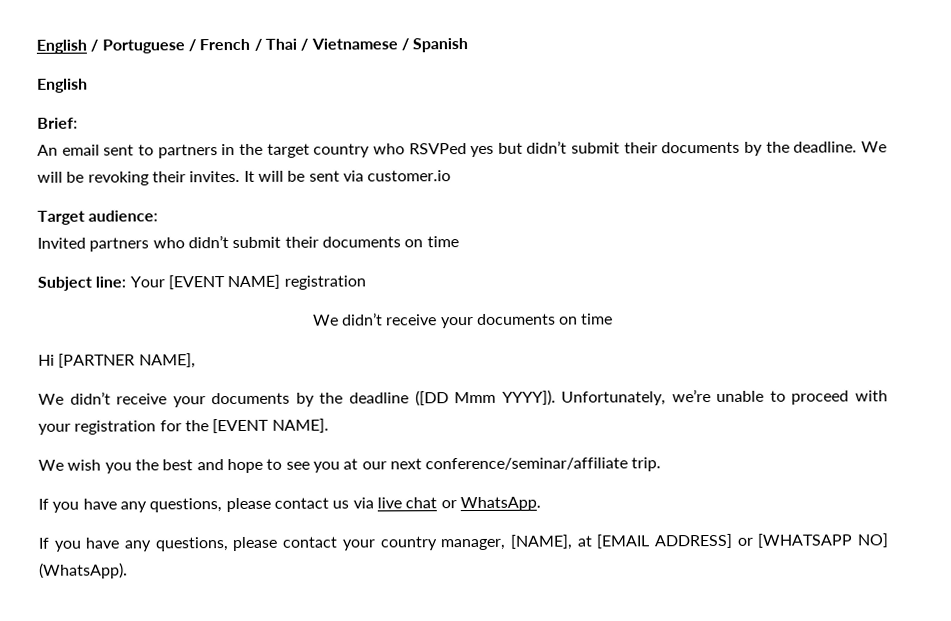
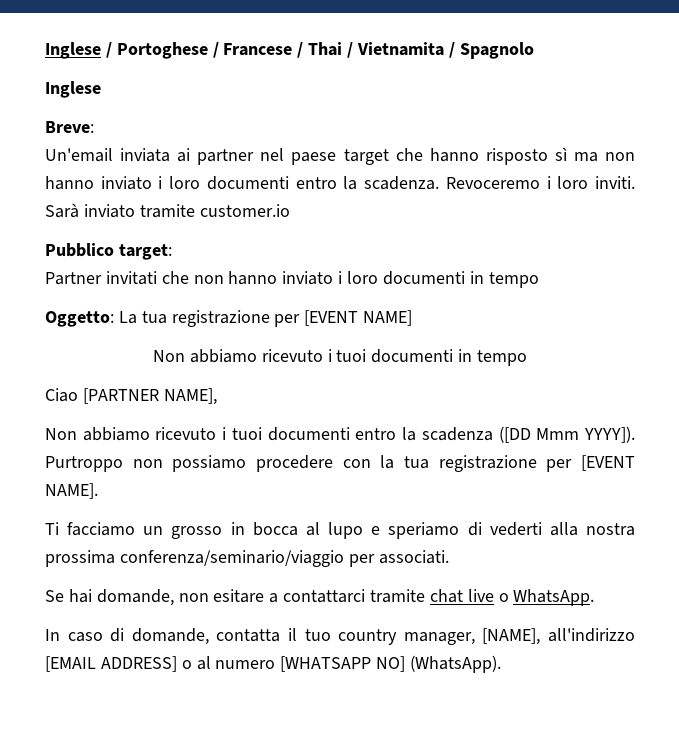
- English / Portuguese / French / Thai / Vietnamese / Spanish
- English
- Brief:
- An email sent to partners in the target country who RSVPed yes but didn’t submit their documents by the deadline. We will be revoking their invites. It will be sent via customer.io
- Target audience:
- Invited partners who didn’t submit their documents on time
- Subject line: Your [EVENT NAME] registration
- We didn’t receive your documents on time
- Hi [PARTNER NAME],
- We didn’t receive your documents by the deadline ([DD Mmm YYYY]). Unfortunately, we’re unable to proceed with your registration for the [EVENT NAME].
- We wish you the best and hope to see you at our next conference/seminar/affiliate trip.
- If you have any questions, please contact us via live chat or WhatsApp.
- If you have any questions, please contact your country manager, [NAME], at [EMAIL ADDRESS] or [WHATSAPP NO] (WhatsApp).
+ Inglese / Portoghese / Francese / Thai / Vietnamita / Spagnolo
+ Inglese
+ Breve:
+ Un'email inviata ai partner nel paese target che hanno risposto sì ma non hanno inviato i loro documenti entro la scadenza. Revoceremo i loro inviti. Sarà inviato tramite customer.io
+ Pubblico target:
+ Partner invitati che non hanno inviato i loro documenti in tempo
+ Oggetto: La tua registrazione per [EVENT NAME]
+ Non abbiamo ricevuto i tuoi documenti in tempo
+ Ciao [PARTNER NAME],
+ Non abbiamo ricevuto i tuoi documenti entro la scadenza ([DD Mmm YYYY]). Purtroppo non possiamo procedere con la tua registrazione per [EVENT NAME].
+ Ti facciamo un grosso in bocca al lupo e speriamo di vederti alla nostra prossima conferenza/seminario/viaggio per associati.
+ Se hai domande, non esitare a contattarci tramite chat live o WhatsApp.
+ In caso di domande, contatta il tuo country manager, [NAME], all'indirizzo [EMAIL ADDRESS] o al numero [WHATSAPP NO] (WhatsApp).

